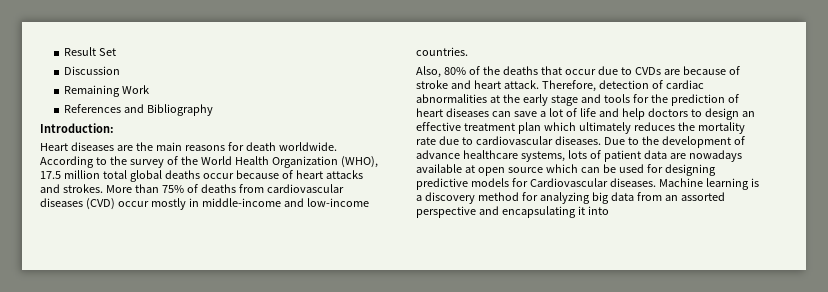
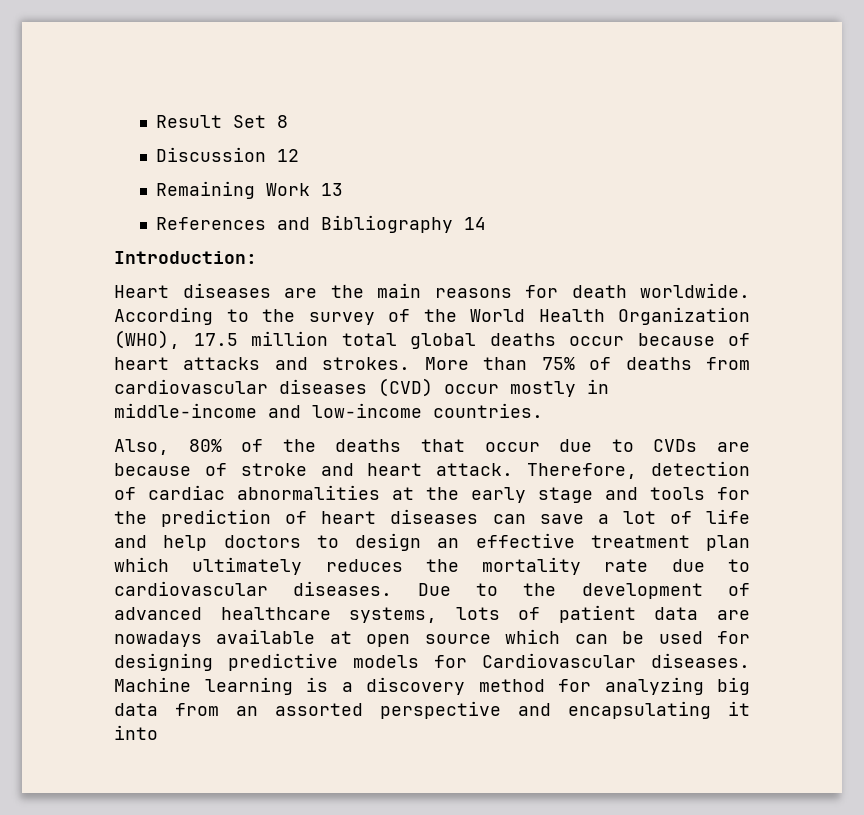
- Result Set
+ Result Set 8
- Discussion
+ Discussion 12
- Remaining Work
+ Remaining Work 13
- References and Bibliography
+ References and Bibliography 14
- Due to the development of advance healthcare systems, lots of patient data are nowadays available at open source which can be used for designing predictive models for Cardiovascular diseases.
+ Due to the development of advanced healthcare systems, lots of patient data are nowadays available at open source which can be used for designing predictive models for Cardiovascular diseases.

